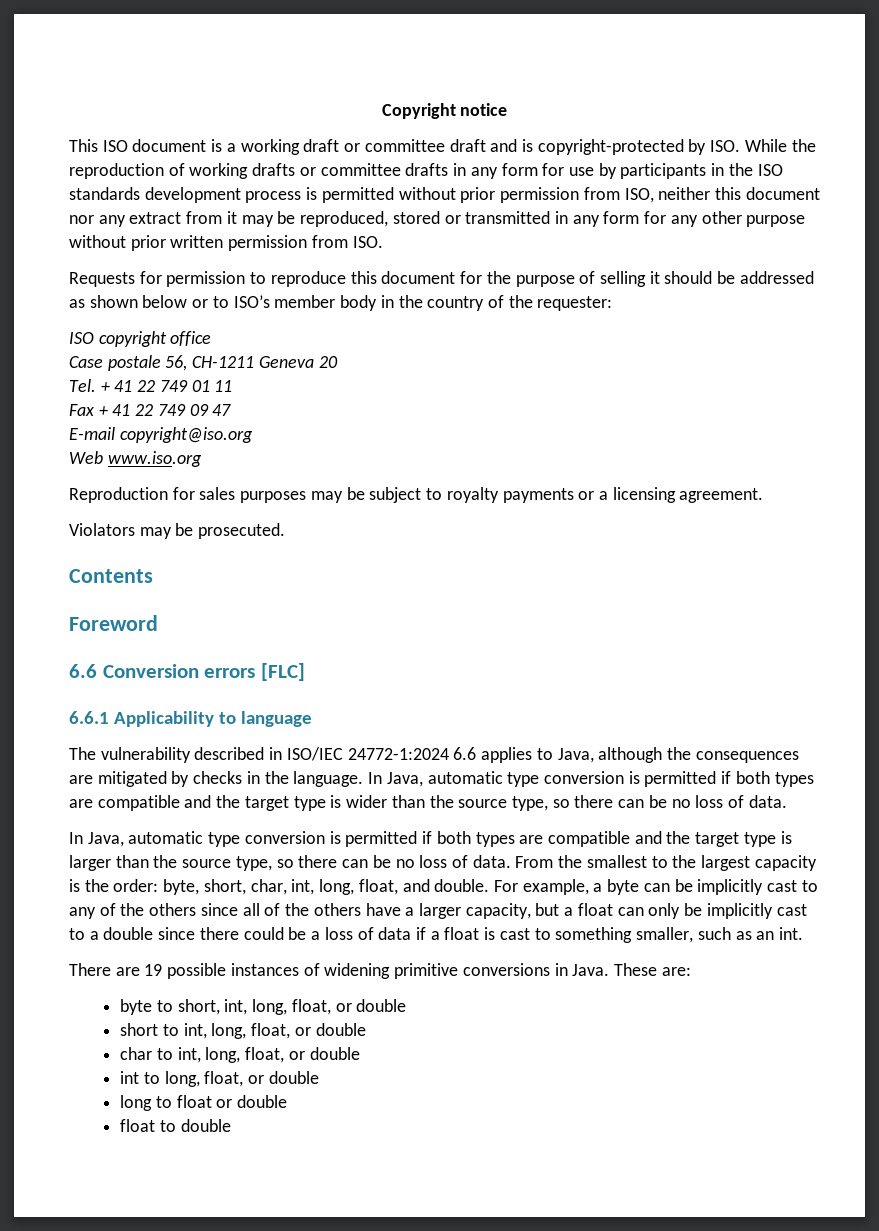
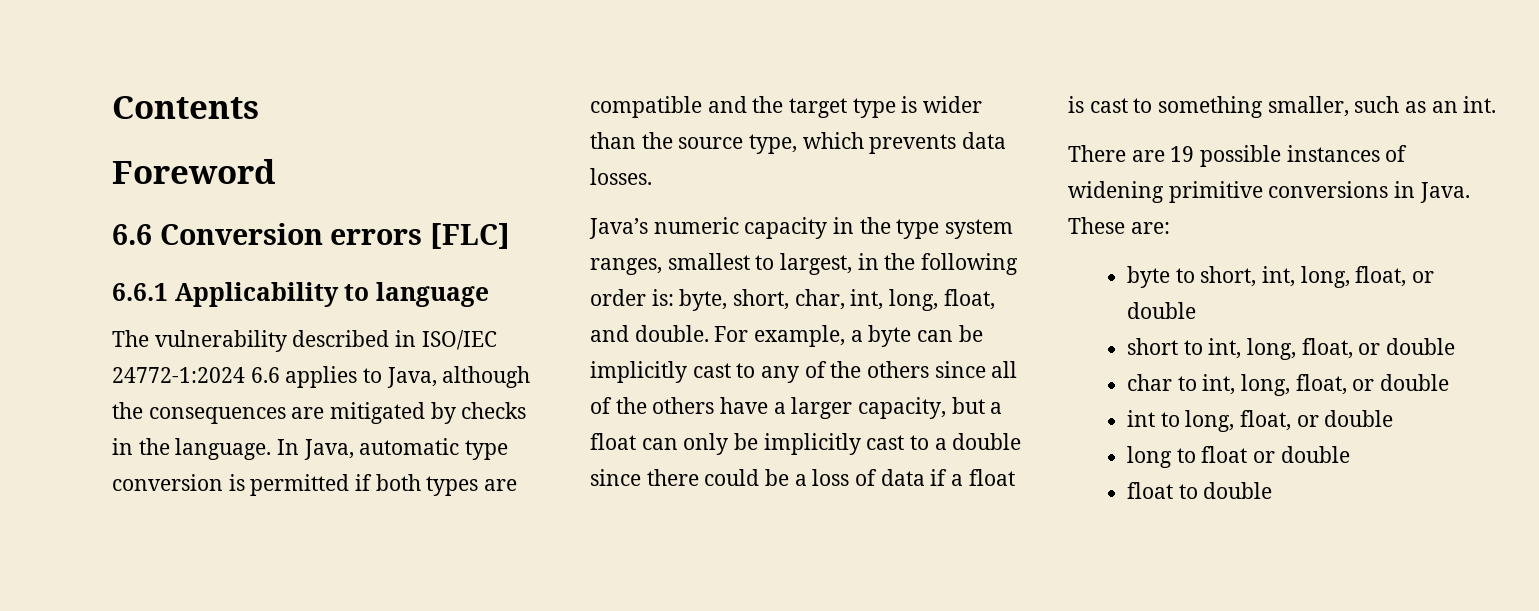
- Copyright notice
- This ISO document is a working draft or committee draft and is copyright-protected by ISO. While the reproduction of working drafts or committee drafts in any form for use by participants in the ISO standards development process is permitted without prior permission from ISO, neither this document nor any extract from it may be reproduced, stored or transmitted in any form for any other purpose without prior written permission from ISO.
- Requests for permission to reproduce this document for the purpose of selling it should be addressed as shown below or to ISO’s member body in the country of the requester:
- ISO copyright office
- Case postale 56, CH-1211 Geneva 20
- Tel. + 41 22 749 01 11
- Fax + 41 22 749 09 47
- E-mail copyright@iso.org
- Web www.iso.org
- Reproduction for sales purposes may be subject to royalty payments or a licensing agreement.
- Violators may be prosecuted.
- In Java, automatic type conversion is permitted if both types are compatible and the target type is wider than the source type, so there can be no loss of data.
- In Java, automatic type conversion is permitted if both types are compatible and the target type is larger than the source type, so there can be no loss of data. From the smallest to the largest capacity is the order: byte, short, char, int, long, float, and double.
+ In Java, automatic type conversion is permitted if both types are compatible and the target type is wider than the source type, which prevents data losses.
+ Java’s numeric capacity in the type system ranges, smallest to largest, in the following order is: byte, short, char, int, long, float, and double.

